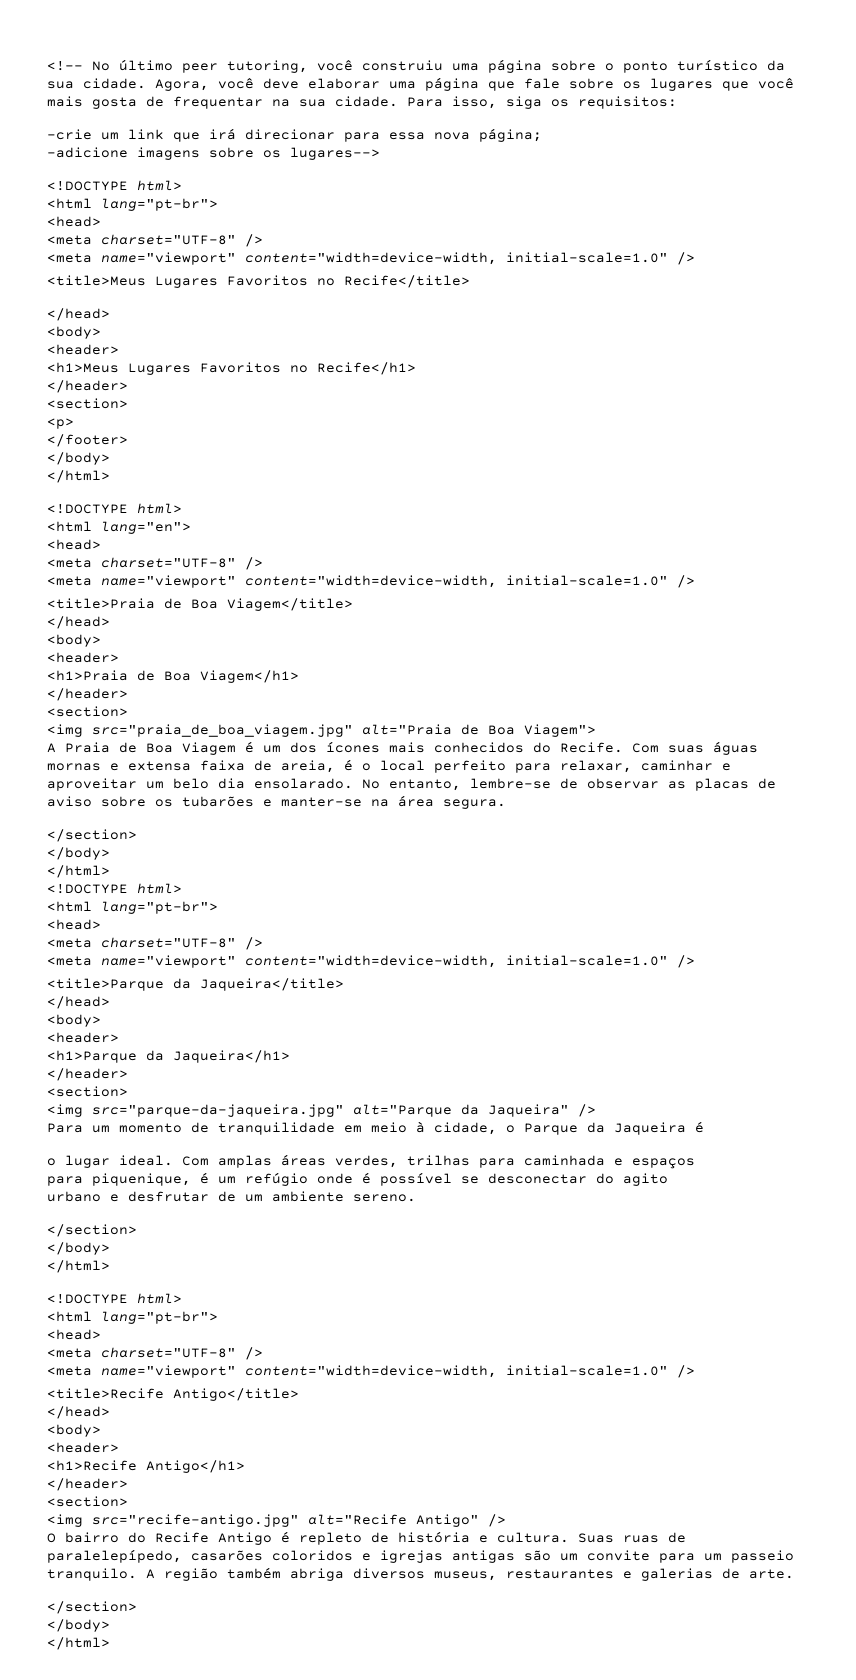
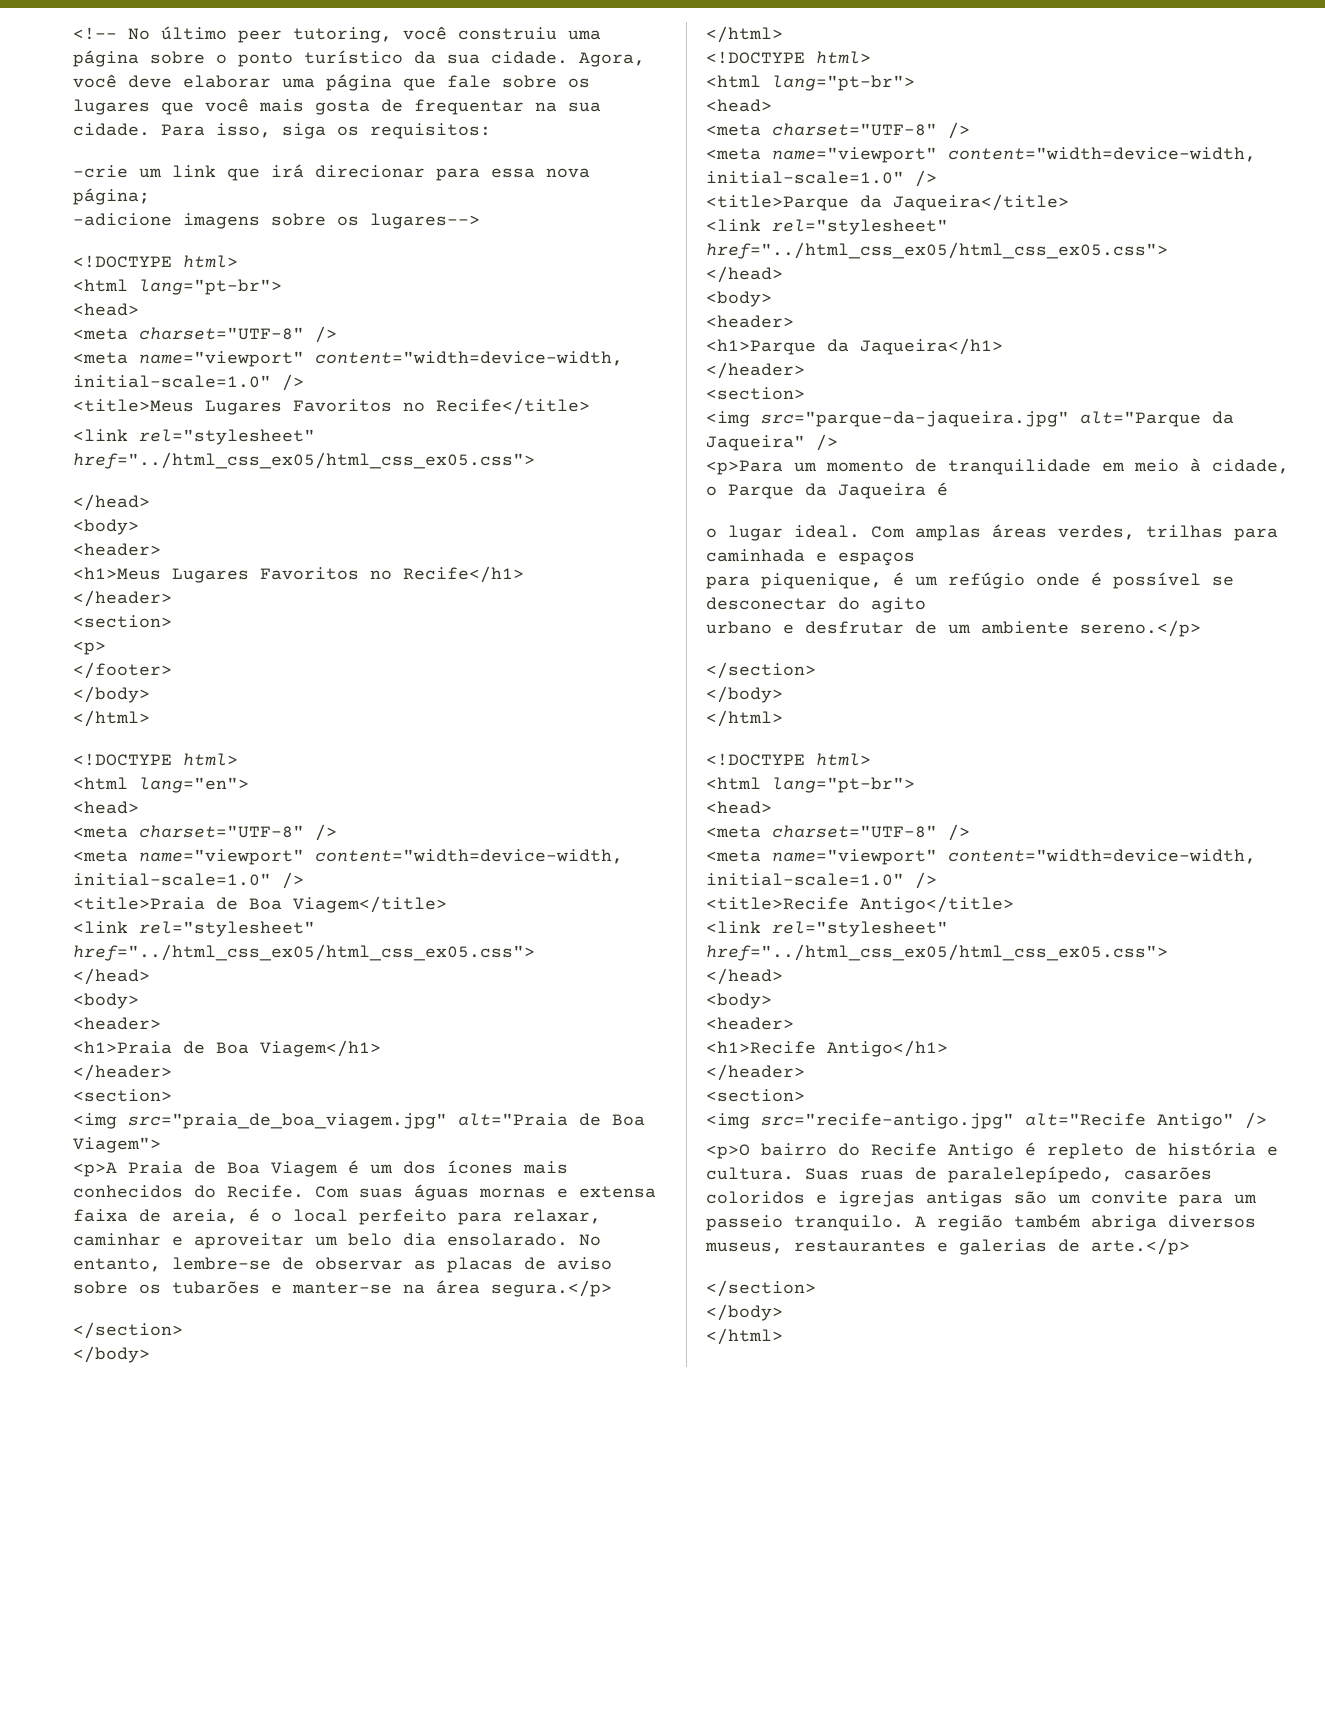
  <title>Meus Lugares Favoritos no Recife</title>
+ <link rel="stylesheet" href="../html_css_ex05/html_css_ex05.css">
  <title>Praia de Boa Viagem</title>
+ <link rel="stylesheet" href="../html_css_ex05/html_css_ex05.css">
- A Praia de Boa Viagem é um dos ícones mais conhecidos do Recife.
+ <p>A Praia de Boa Viagem é um dos ícones mais conhecidos do Recife.
- No entanto, lembre-se de observar as placas de aviso sobre os tubarões e manter-se na área segura.
+ No entanto, lembre-se de observar as placas de aviso sobre os tubarões e manter-se na área segura.</p>
  <title>Parque da Jaqueira</title>
+ <link rel="stylesheet" href="../html_css_ex05/html_css_ex05.css">
- Para um momento de tranquilidade em meio à cidade, o Parque da Jaqueira é
+ <p>Para um momento de tranquilidade em meio à cidade, o Parque da Jaqueira é
- urbano e desfrutar de um ambiente sereno.
+ urbano e desfrutar de um ambiente sereno.</p>
  <title>Recife Antigo</title>
+ <link rel="stylesheet" href="../html_css_ex05/html_css_ex05.css">
- O bairro do Recife Antigo é repleto de história e cultura.
+ <p>O bairro do Recife Antigo é repleto de história e cultura.
- A região também abriga diversos museus, restaurantes e galerias de arte.
+ A região também abriga diversos museus, restaurantes e galerias de arte.</p>

